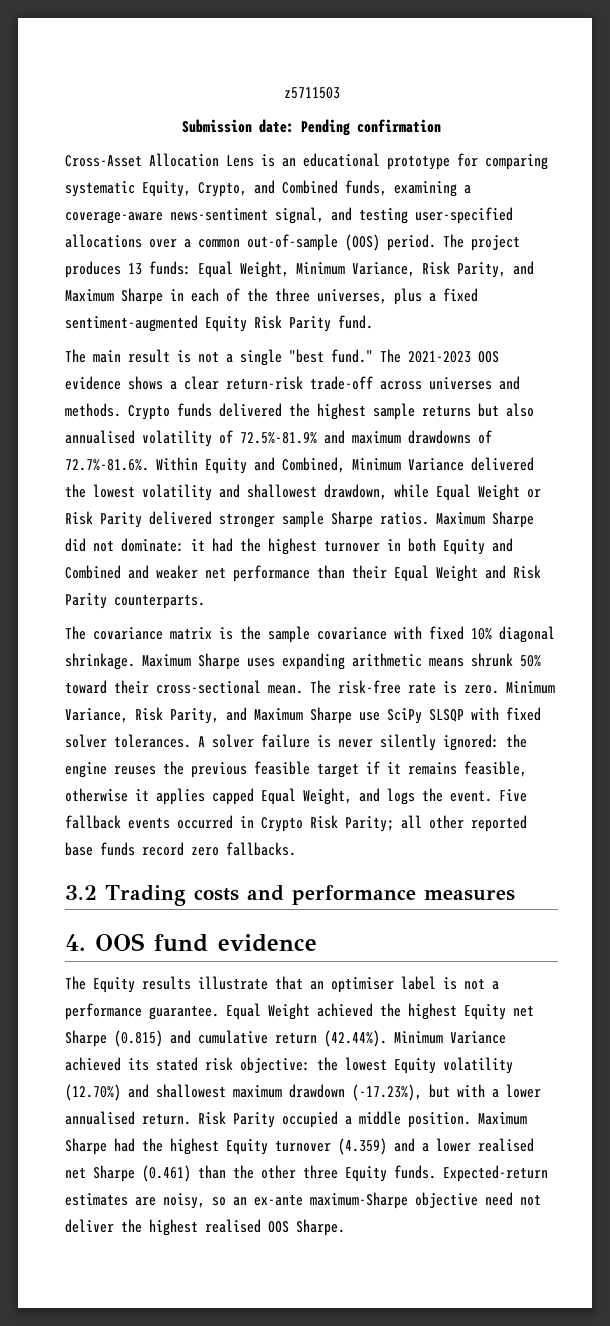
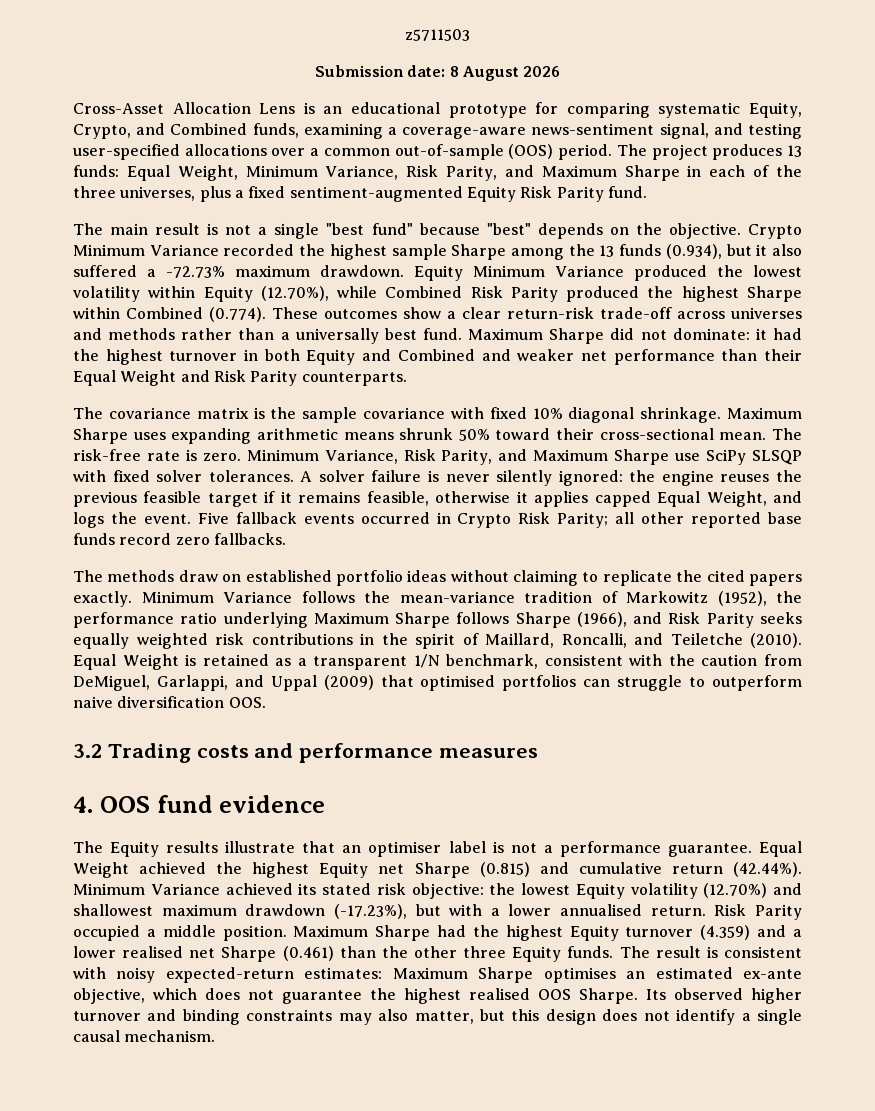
- Submission date: Pending confirmation
+ Submission date: 8 August 2026
- The main result is not a single "best fund." The 2021-2023 OOS evidence shows a clear return-risk trade-off across universes and methods. Crypto funds delivered the highest sample returns but also annualised volatility of 72.5%-81.9% and maximum drawdowns of 72.7%-81.6%. Within Equity and Combined, Minimum Variance delivered the lowest volatility and shallowest drawdown, while Equal Weight or Risk Parity delivered stronger sample Sharpe ratios.
+ The main result is not a single "best fund" because "best" depends on the objective. Crypto Minimum Variance recorded the highest sample Sharpe among the 13 funds (0.934), but it also suffered a -72.73% maximum drawdown. Equity Minimum Variance produced the lowest volatility within Equity (12.70%), while Combined Risk Parity produced the highest Sharpe within Combined (0.774). These outcomes show a clear return-risk trade-off across universes and methods rather than a universally best fund.
+ The methods draw on established portfolio ideas without claiming to replicate the cited papers exactly. Minimum Variance follows the mean-variance tradition of Markowitz (1952), the performance ratio underlying Maximum Sharpe follows Sharpe (1966), and Risk Parity seeks equally weighted risk contributions in the spirit of Maillard, Roncalli, and Teiletche (2010). Equal Weight is retained as a transparent 1/N benchmark, consistent with the caution from DeMiguel, Garlappi, and Uppal (2009) that optimised portfolios can struggle to outperform naive diversification OOS.
- Expected-return estimates are noisy, so an ex-ante maximum-Sharpe objective need not deliver the highest realised OOS Sharpe.
+ The result is consistent with noisy expected-return estimates: Maximum Sharpe optimises an estimated ex-ante objective, which does not guarantee the highest realised OOS Sharpe.
+ Its observed higher turnover and binding constraints may also matter, but this design does not identify a single causal mechanism.

